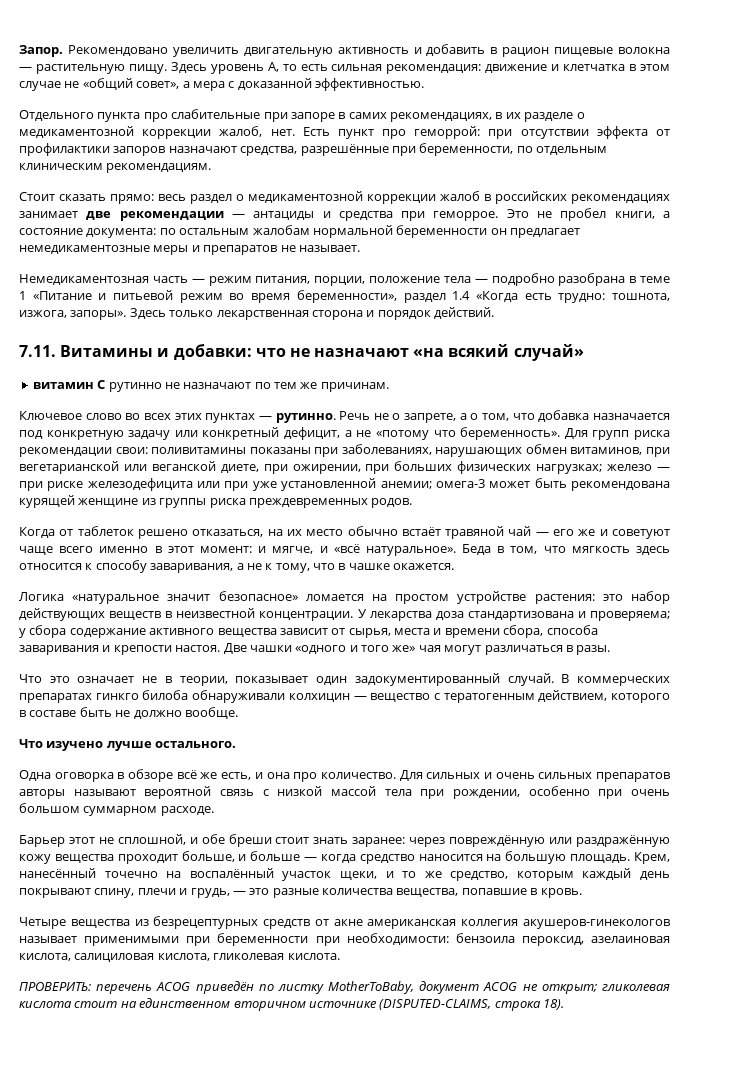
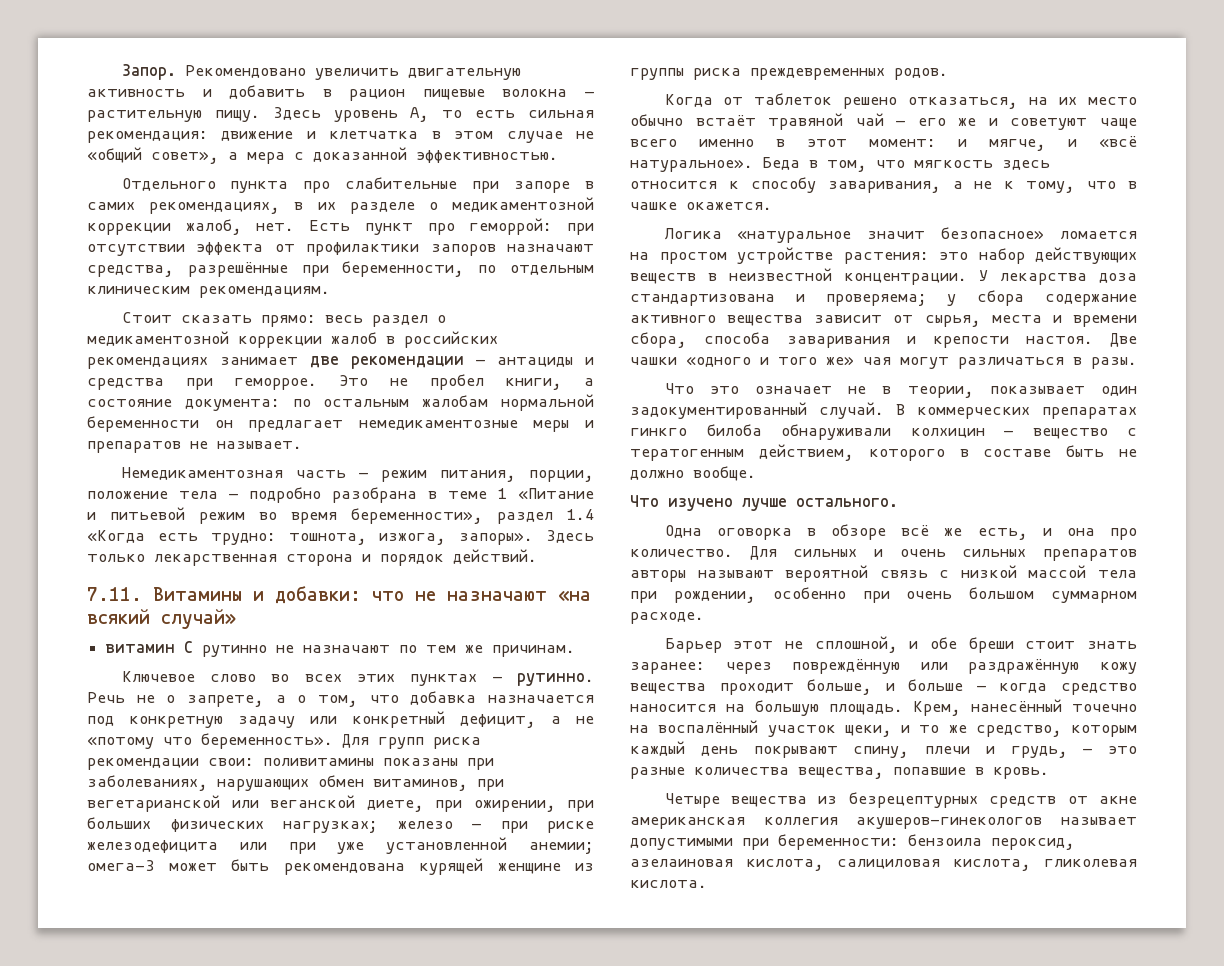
- Четыре вещества из безрецептурных средств от акне американская коллегия акушеров-гинекологов называет применимыми при беременности при необходимости: бензоила пероксид, азелаиновая кислота, салициловая кислота, гликолевая кислота.
+ Четыре вещества из безрецептурных средств от акне американская коллегия акушеров-гинекологов называет допустимыми при беременности: бензоила пероксид, азелаиновая кислота, салициловая кислота, гликолевая кислота.
- ПРОВЕРИТЬ: перечень ACOG приведён по листку MotherToBaby, документ ACOG не открыт; гликолевая кислота стоит на единственном вторичном источнике (DISPUTED-CLAIMS, строка 18).

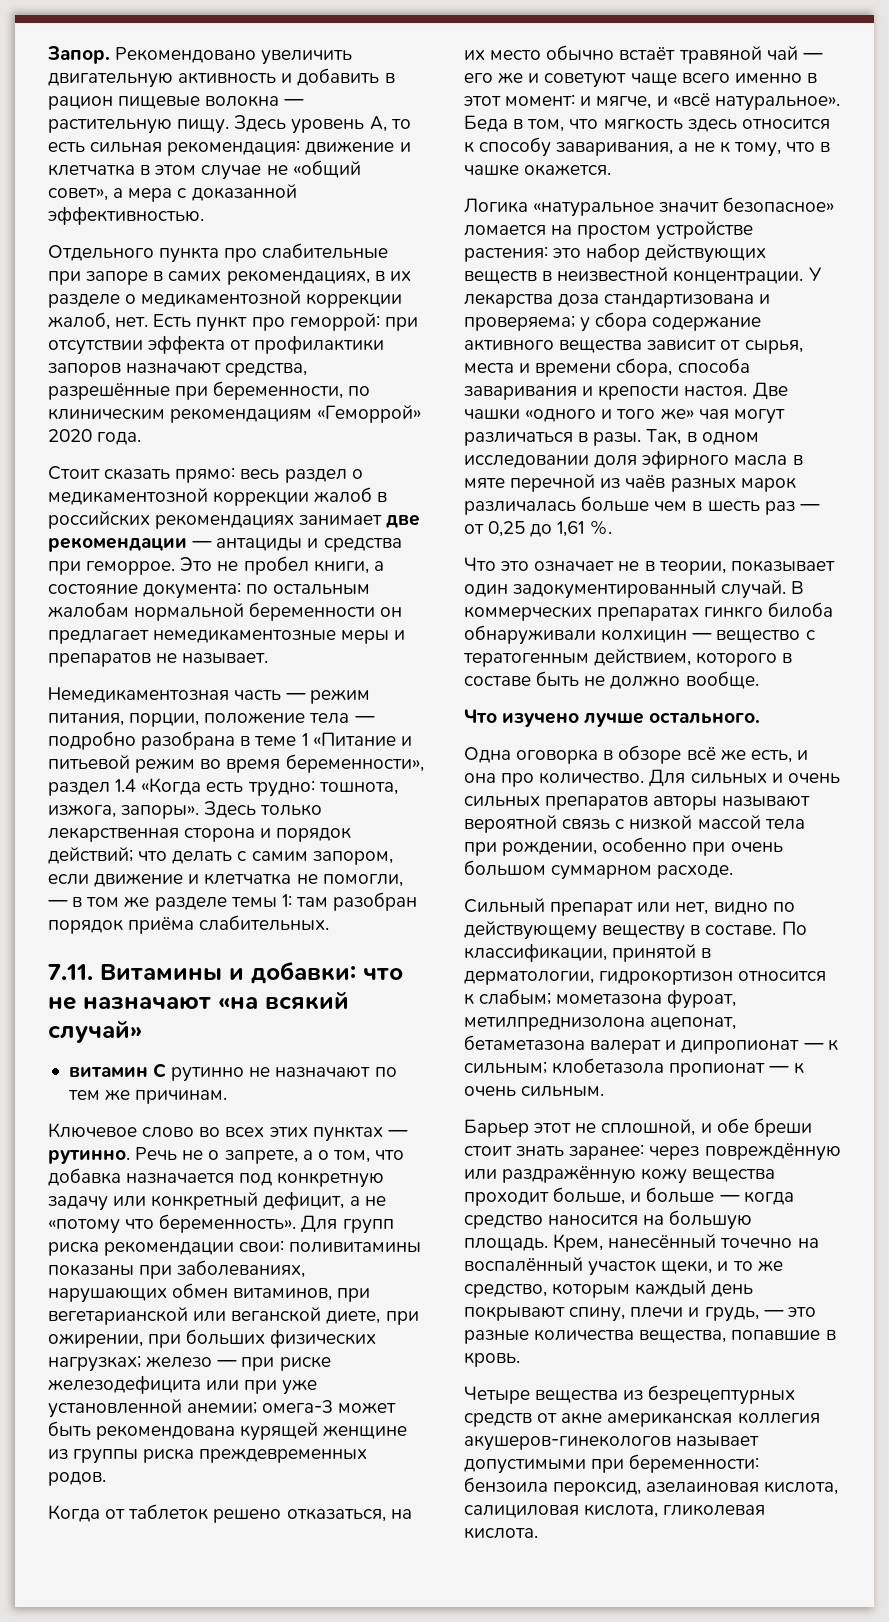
- Есть пункт про геморрой: при отсутствии эффекта от профилактики запоров назначают средства, разрешённые при беременности, по отдельным клиническим рекомендациям.
+ Есть пункт про геморрой: при отсутствии эффекта от профилактики запоров назначают средства, разрешённые при беременности, по клиническим рекомендациям «Геморрой» 2020 года.
- Здесь только лекарственная сторона и порядок действий.
+ Здесь только лекарственная сторона и порядок действий; что делать с самим запором, если движение и клетчатка не помогли, — в том же разделе темы 1: там разобран порядок приёма слабительных.
+ Так, в одном исследовании доля эфирного масла в мяте перечной из чаёв разных марок различалась больше чем в шесть раз — от 0,25 до 1,61 %.
+ Сильный препарат или нет, видно по действующему веществу в составе. По классификации, принятой в дерматологии, гидрокортизон относится к слабым; мометазона фуроат, метилпреднизолона ацепонат, бетаметазона валерат и дипропионат — к сильным; клобетазола пропионат — к очень сильным.

